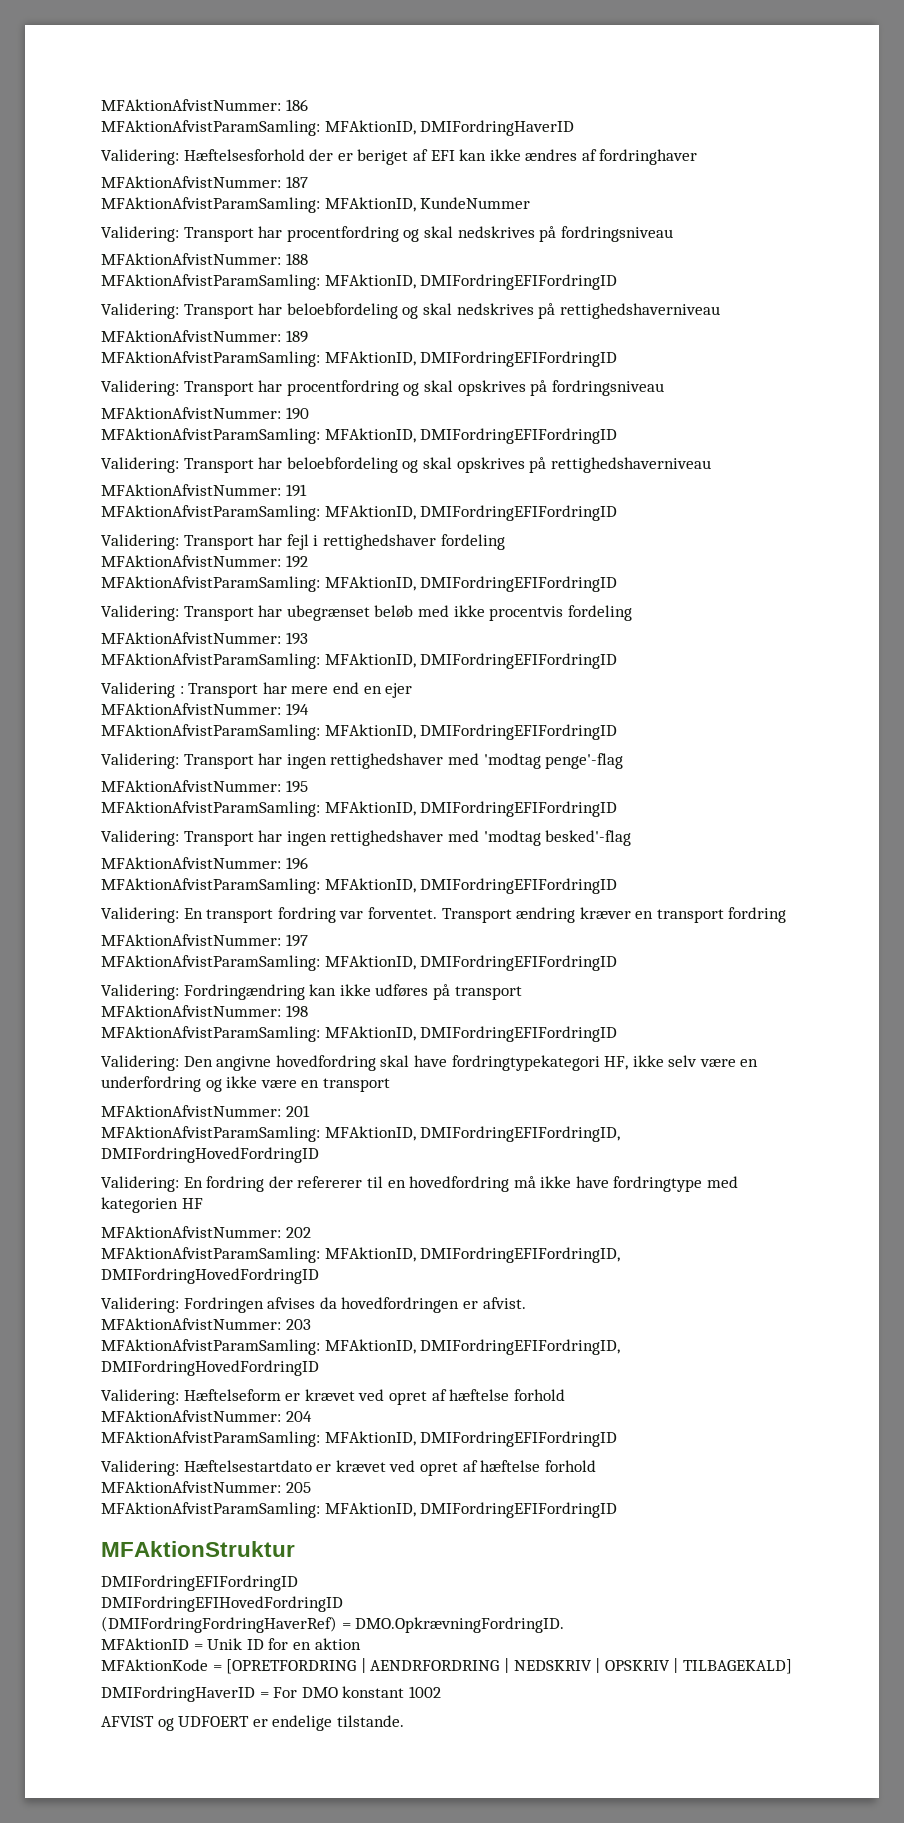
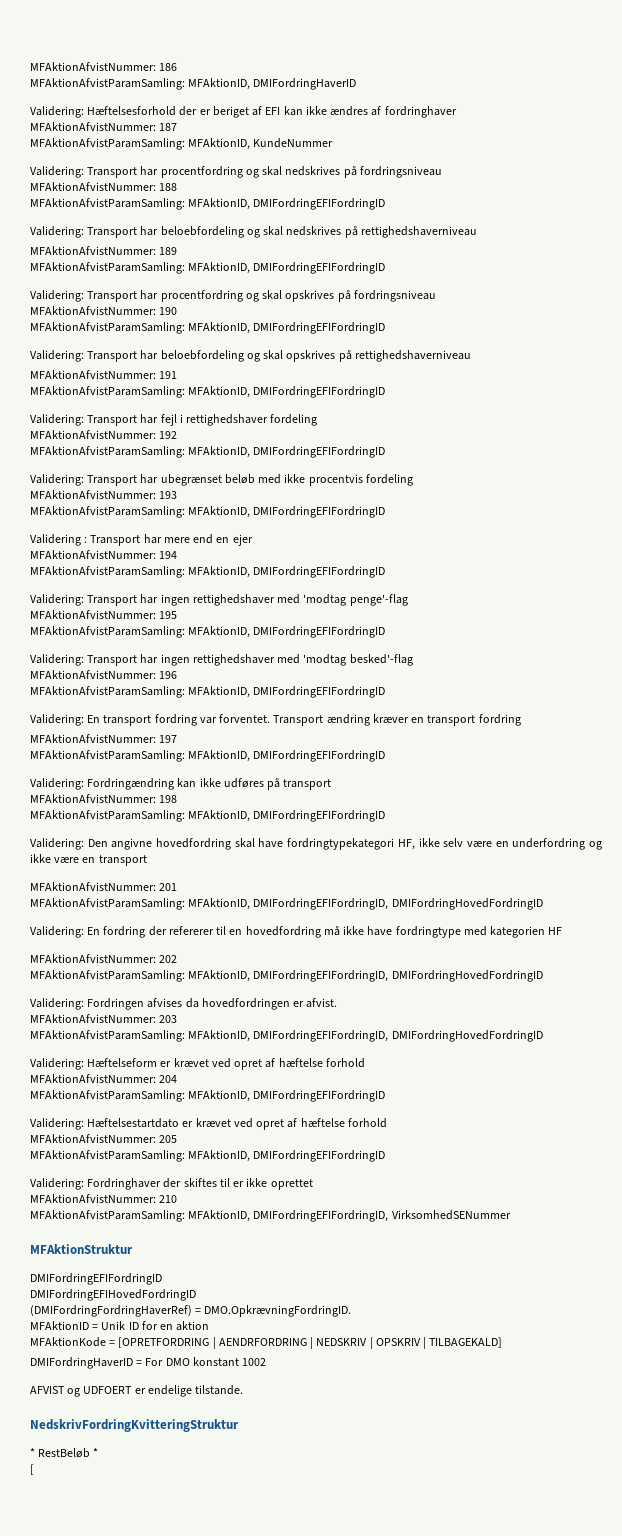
+ Validering: Fordringhaver der skiftes til er ikke oprettet
+ MFAktionAfvistNummer: 210
+ MFAktionAfvistParamSamling: MFAktionID, DMIFordringEFIFordringID, VirksomhedSENummer
+ NedskrivFordringKvitteringStruktur
+ * RestBeløb *
+ [

